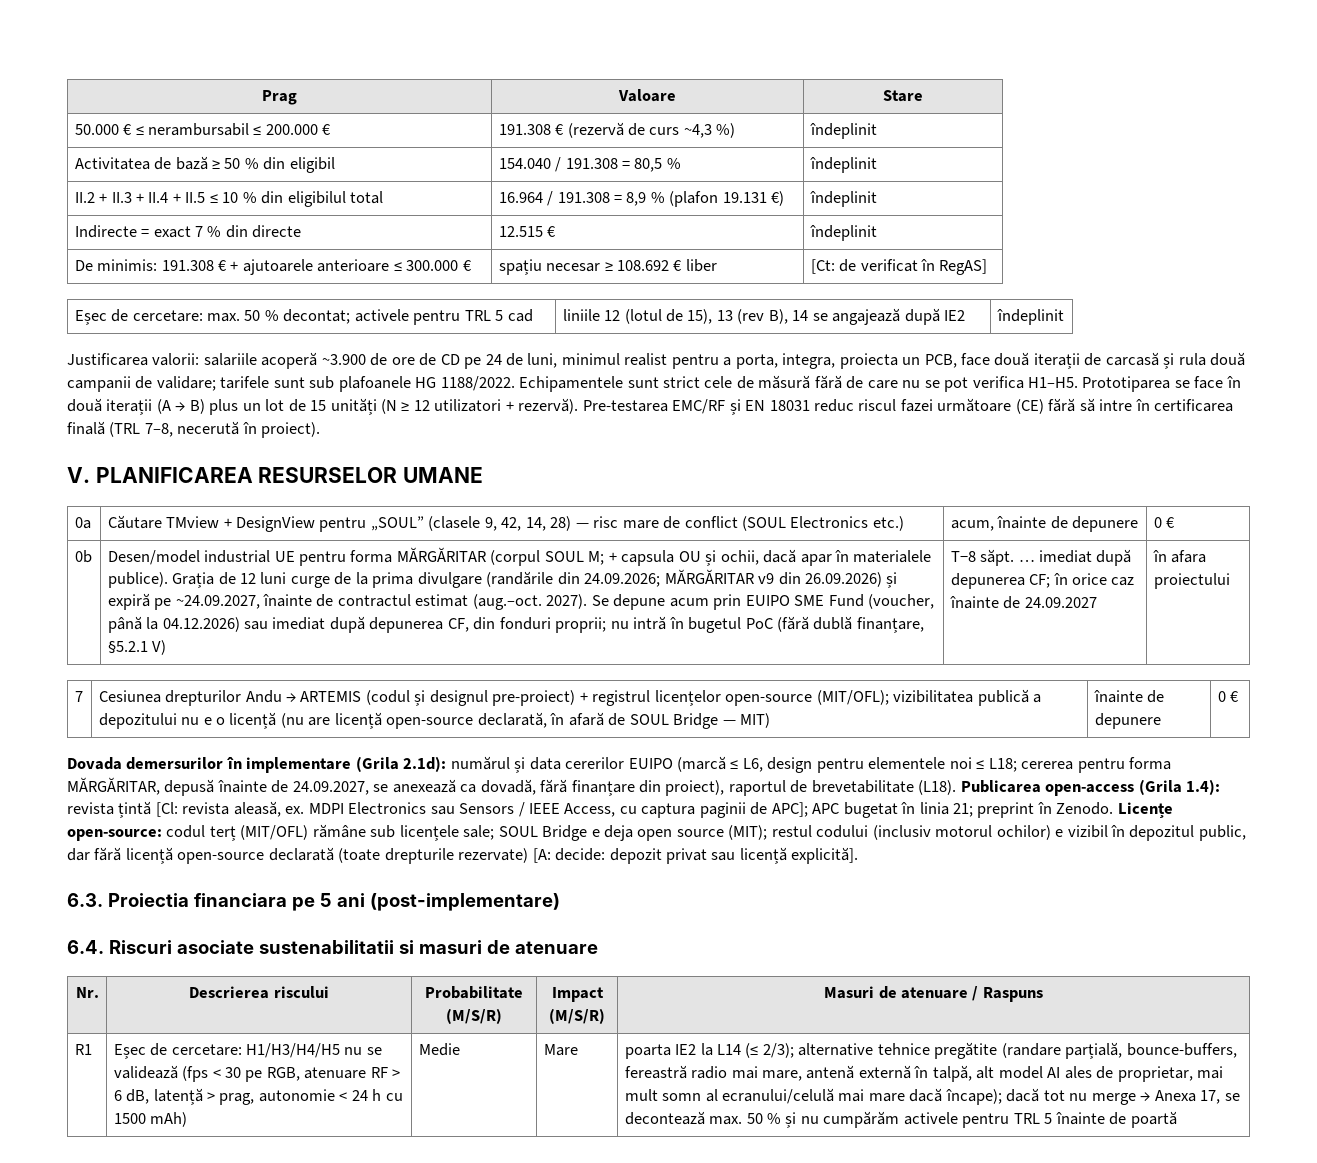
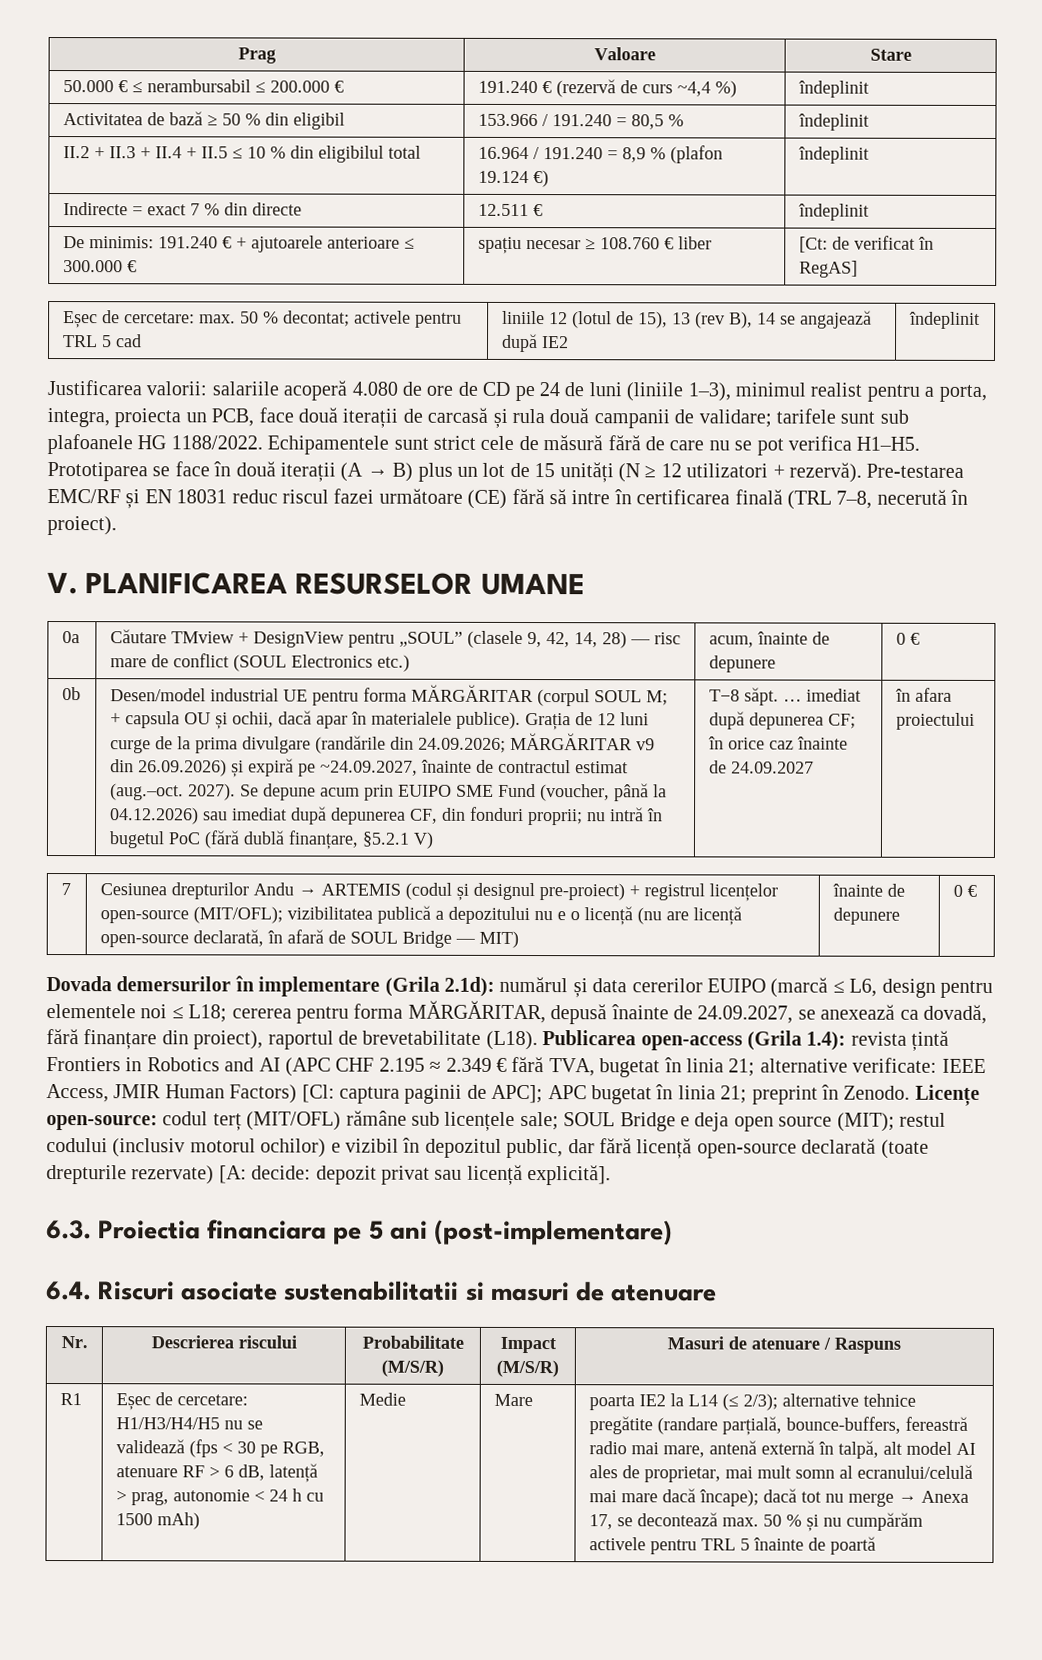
- 50.000 € ≤ nerambursabil ≤ 200.000 € | 191.308 € (rezervă de curs ~4,3 %) | îndeplinit
+ 50.000 € ≤ nerambursabil ≤ 200.000 € | 191.240 € (rezervă de curs ~4,4 %) | îndeplinit
- Activitatea de bază ≥ 50 % din eligibil | 154.040 / 191.308 = 80,5 % | îndeplinit
+ Activitatea de bază ≥ 50 % din eligibil | 153.966 / 191.240 = 80,5 % | îndeplinit
- II.2 + II.3 + II.4 + II.5 ≤ 10 % din eligibilul total | 16.964 / 191.308 = 8,9 % (plafon 19.131 €) | îndeplinit
+ II.2 + II.3 + II.4 + II.5 ≤ 10 % din eligibilul total | 16.964 / 191.240 = 8,9 % (plafon 19.124 €) | îndeplinit
- Indirecte = exact 7 % din directe | 12.515 € | îndeplinit
+ Indirecte = exact 7 % din directe | 12.511 € | îndeplinit
- De minimis: 191.308 € + ajutoarele anterioare ≤ 300.000 € | spațiu necesar ≥ 108.692 € liber | [Ct: de verificat în RegAS]
+ De minimis: 191.240 € + ajutoarele anterioare ≤ 300.000 € | spațiu necesar ≥ 108.760 € liber | [Ct: de verificat în RegAS]
- Justificarea valorii: salariile acoperă ~3.900 de ore de CD pe 24 de luni, minimul realist pentru a porta, integra, proiecta un PCB, face două iterații de carcasă și rula două campanii de validare; tarifele sunt sub plafoanele HG 1188/2022.
+ Justificarea valorii: salariile acoperă 4.080 de ore de CD pe 24 de luni (liniile 1–3), minimul realist pentru a porta, integra, proiecta un PCB, face două iterații de carcasă și rula două campanii de validare; tarifele sunt sub plafoanele HG 1188/2022.
- Publicarea open-access (Grila 1.4): revista țintă [Cl: revista aleasă, ex. MDPI Electronics sau Sensors / IEEE Access, cu captura paginii de APC]; APC bugetat în linia 21; preprint în Zenodo.
+ Publicarea open-access (Grila 1.4): revista țintă Frontiers in Robotics and AI (APC CHF 2.195 ≈ 2.349 € fără TVA, bugetat în linia 21; alternative verificate: IEEE Access, JMIR Human Factors) [Cl: captura paginii de APC]; APC bugetat în linia 21; preprint în Zenodo.

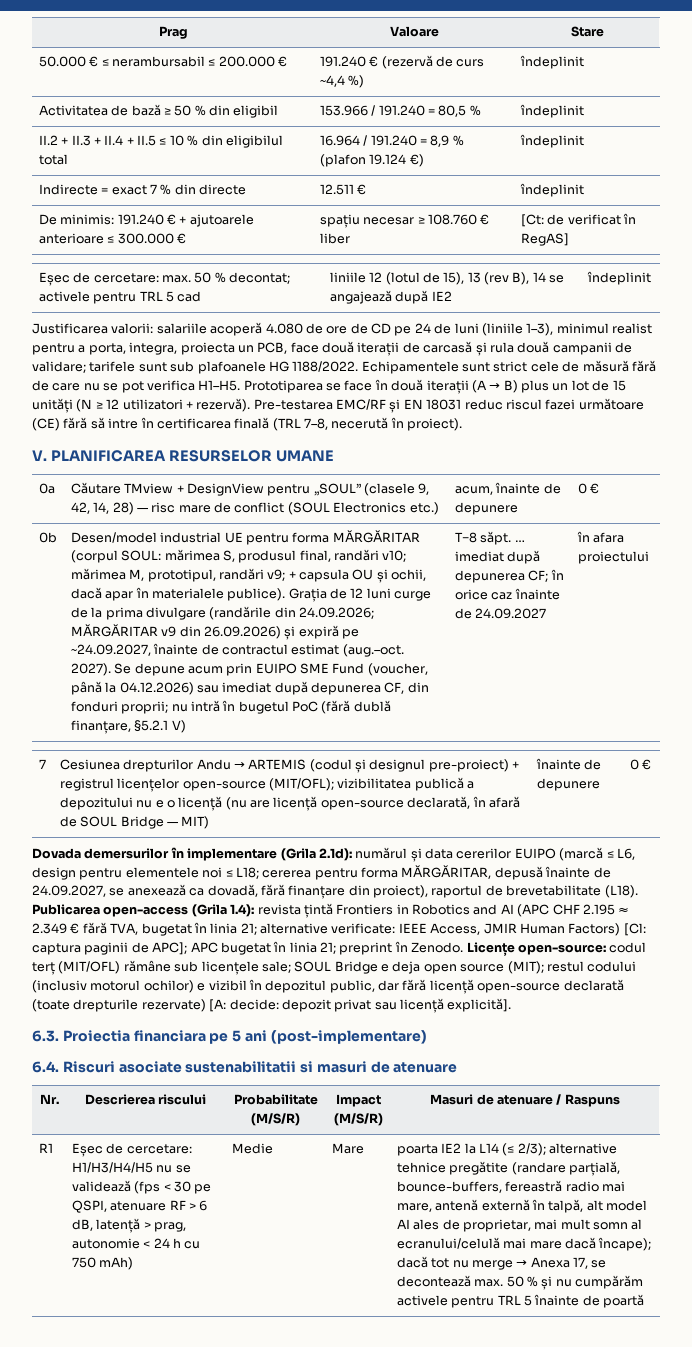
- Desen/model industrial UE pentru forma MĂRGĂRITAR (corpul SOUL M; + capsula OU și ochii, dacă apar în materialele publice).
+ Desen/model industrial UE pentru forma MĂRGĂRITAR (corpul SOUL: mărimea S, produsul final, randări v10; mărimea M, prototipul, randări v9; + capsula OU și ochii, dacă apar în materialele publice).
- Eșec de cercetare: H1/H3/H4/H5 nu se validează (fps < 30 pe RGB, atenuare RF > 6 dB, latență > prag, autonomie < 24 h cu 1500 mAh)
+ Eșec de cercetare: H1/H3/H4/H5 nu se validează (fps < 30 pe QSPI, atenuare RF > 6 dB, latență > prag, autonomie < 24 h cu 750 mAh)

